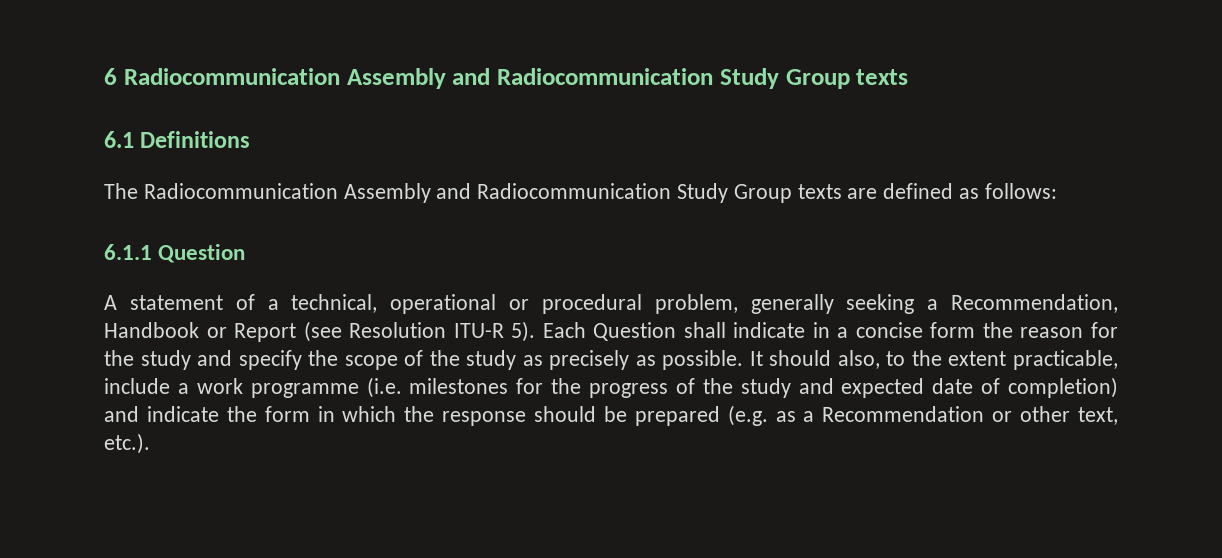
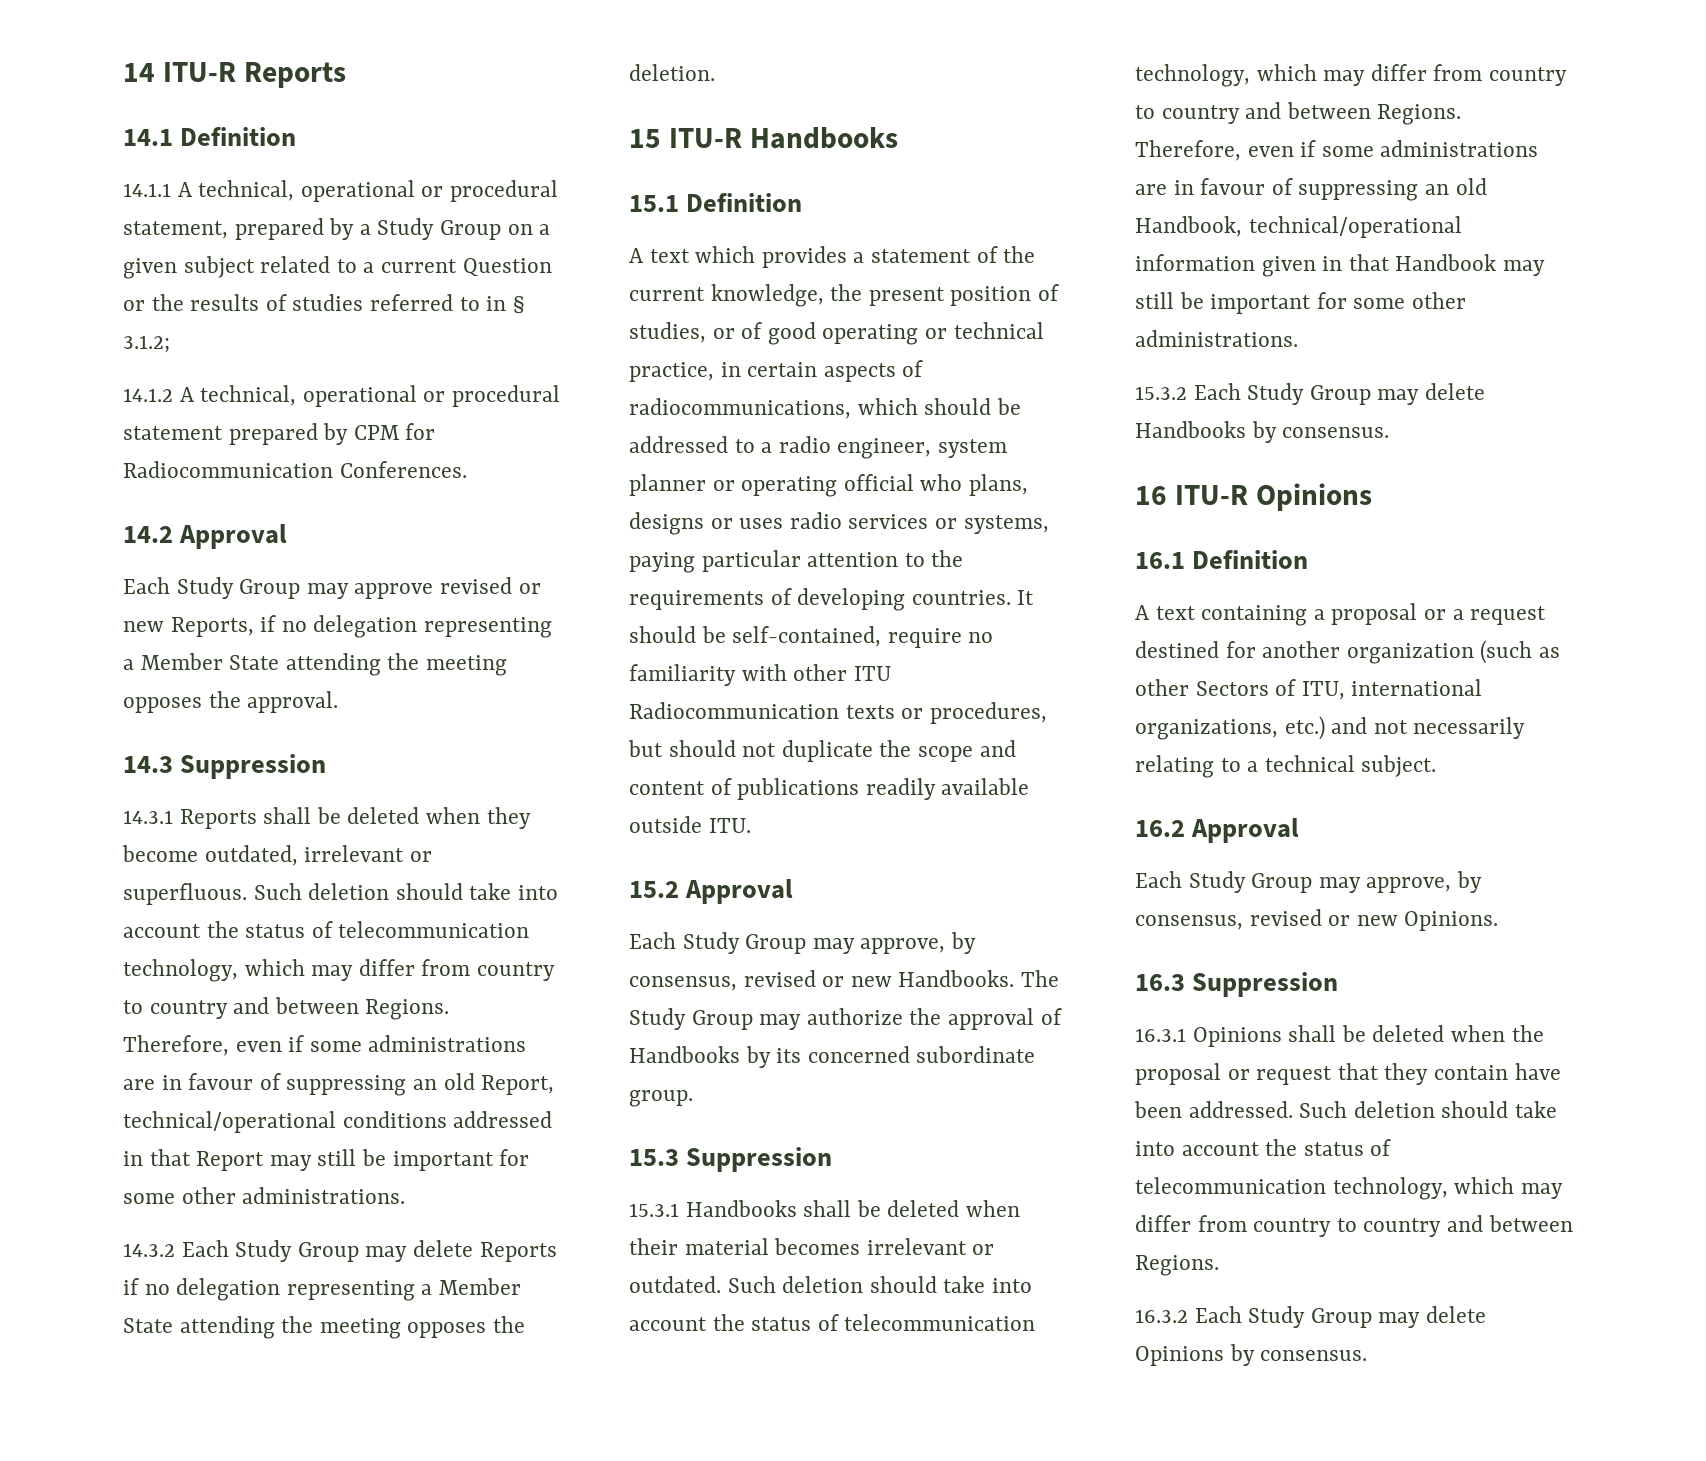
- 6 Radiocommunication Assembly and Radiocommunication Study Group texts
- 6.1 Definitions
- The Radiocommunication Assembly and Radiocommunication Study Group texts are defined as follows:
- 6.1.1 Question
- A statement of a technical, operational or procedural problem, generally seeking a Recommendation, Handbook or Report (see Resolution ITU-R 5). Each Question shall indicate in a concise form the reason for the study and specify the scope of the study as precisely as possible. It should also, to the extent practicable, include a work programme (i.e. milestones for the progress of the study and expected date of completion) and indicate the form in which the response should be prepared (e.g. as a Recommendation or other text, etc.).
+ 14 ITU-R Reports
+ 14.1 Definition
+ 14.1.1 A technical, operational or procedural statement, prepared by a Study Group on a given subject related to a current Question or the results of studies referred to in § 3.1.2;
+ 14.1.2 A technical, operational or procedural statement prepared by CPM for Radiocommunication Conferences.
+ 14.2 Approval
+ Each Study Group may approve revised or new Reports, if no delegation representing a Member State attending the meeting opposes the approval.
+ 14.3 Suppression
+ 14.3.1 Reports shall be deleted when they become outdated, irrelevant or superfluous. Such deletion should take into account the status of telecommunication technology, which may differ from country to country and between Regions. Therefore, even if some administrations are in favour of suppressing an old Report, technical/operational conditions addressed in that Report may still be important for some other administrations.
+ 14.3.2 Each Study Group may delete Reports if no delegation representing a Member State attending the meeting opposes the deletion.
+ 15 ITU-R Handbooks
+ 15.1 Definition
+ A text which provides a statement of the current knowledge, the present position of studies, or of good operating or technical practice, in certain aspects of radiocommunications, which should be addressed to a radio engineer, system planner or operating official who plans, designs or uses radio services or systems, paying particular attention to the requirements of developing countries. It should be self-contained, require no familiarity with other ITU Radiocommunication texts or procedures, but should not duplicate the scope and content of publications readily available outside ITU.
+ 15.2 Approval
+ Each Study Group may approve, by consensus, revised or new Handbooks. The Study Group may authorize the approval of Handbooks by its concerned subordinate group.
+ 15.3 Suppression
+ 15.3.1 Handbooks shall be deleted when their material becomes irrelevant or outdated. Such deletion should take into account the status of telecommunication technology, which may differ from country to country and between Regions. Therefore, even if some administrations are in favour of suppressing an old Handbook, technical/operational information given in that Handbook may still be important for some other administrations.
+ 15.3.2 Each Study Group may delete Handbooks by consensus.
+ 16 ITU-R Opinions
+ 16.1 Definition
+ A text containing a proposal or a request destined for another organization (such as other Sectors of ITU, international organizations, etc.) and not necessarily relating to a technical subject.
+ 16.2 Approval
+ Each Study Group may approve, by consensus, revised or new Opinions.
+ 16.3 Suppression
+ 16.3.1 Opinions shall be deleted when the proposal or request that they contain have been addressed. Such deletion should take into account the status of telecommunication technology, which may differ from country to country and between Regions.
+ 16.3.2 Each Study Group may delete Opinions by consensus.

